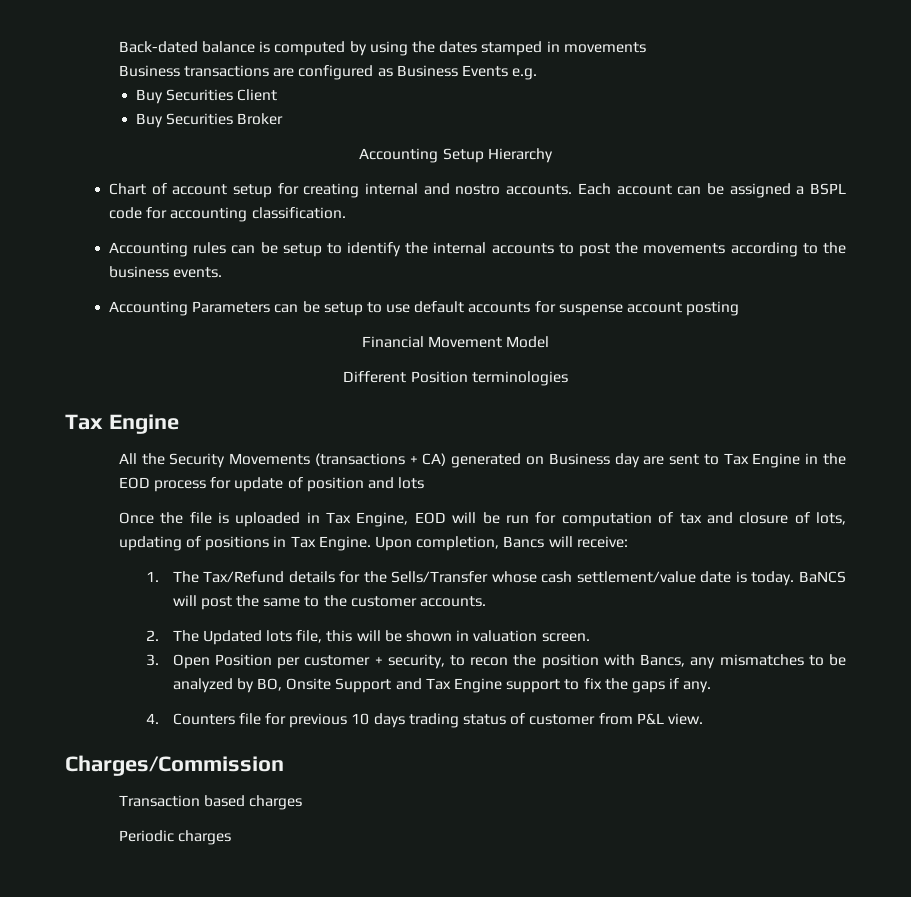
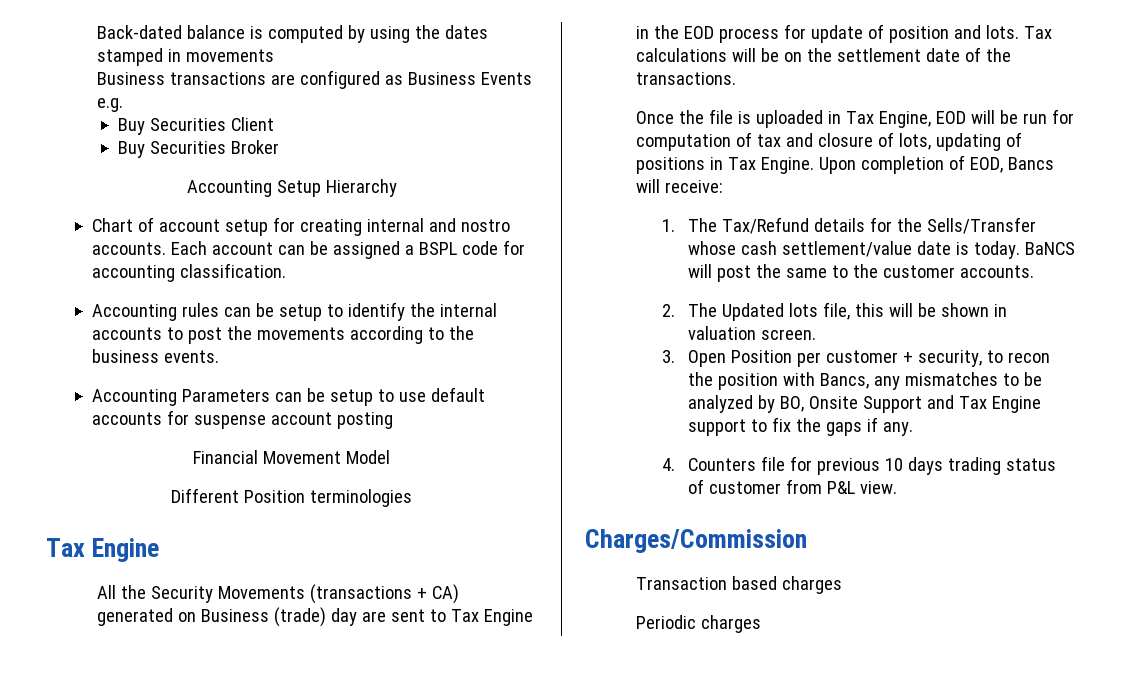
- All the Security Movements (transactions + CA) generated on Business day are sent to Tax Engine in the EOD process for update of position and lots
+ All the Security Movements (transactions + CA) generated on Business (trade) day are sent to Tax Engine in the EOD process for update of position and lots. Tax calculations will be on the settlement date of the transactions.
- Upon completion, Bancs will receive:
+ Upon completion of EOD, Bancs will receive:

